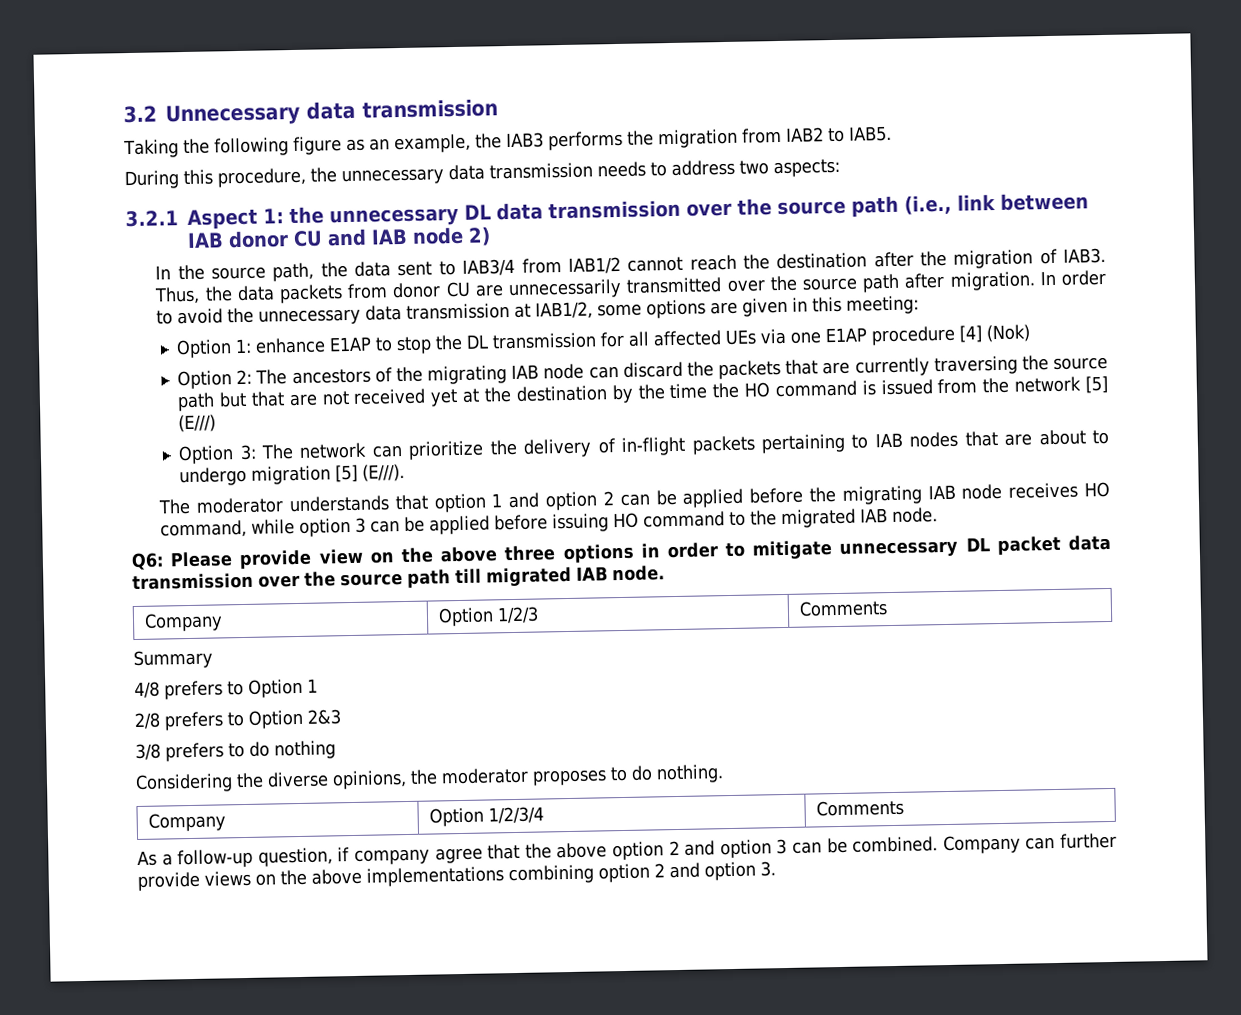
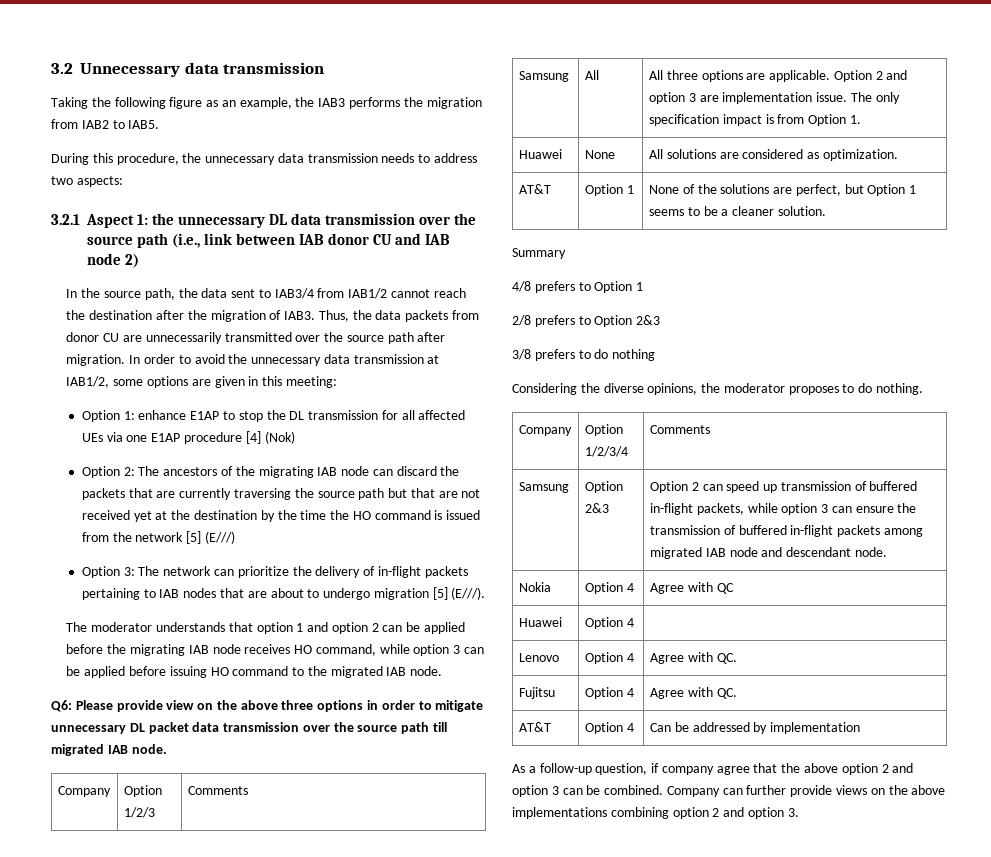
+ Samsung | All | All three options are applicable. Option 2 and option 3 are implementation issue. The only specification impact is from Option 1.
+ Huawei | None | All solutions are considered as optimization.
+ AT&T | Option 1 | None of the solutions are perfect, but Option 1 seems to be a cleaner solution.
+ Samsung | Option 2&3 | Option 2 can speed up transmission of buffered in-flight packets, while option 3 can ensure the transmission of buffered in-flight packets among migrated IAB node and descendant node.
+ Nokia | Option 4 | Agree with QC
+ Huawei | Option 4 |
+ Lenovo | Option 4 | Agree with QC.
+ Fujitsu | Option 4 | Agree with QC.
+ AT&T | Option 4 | Can be addressed by implementation

